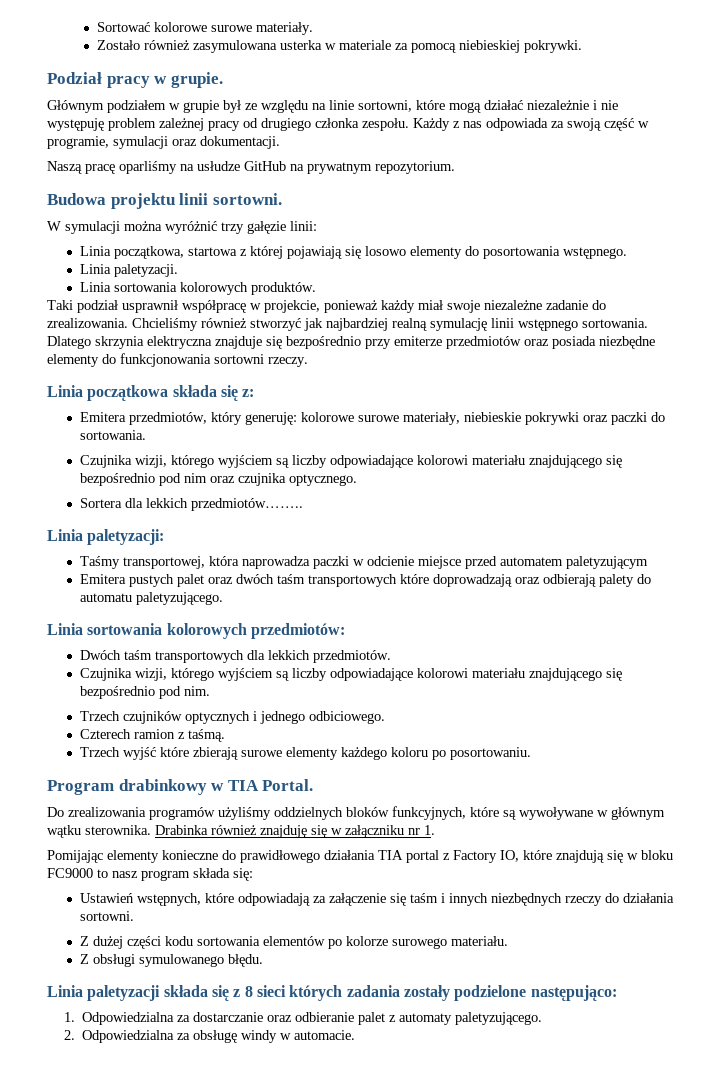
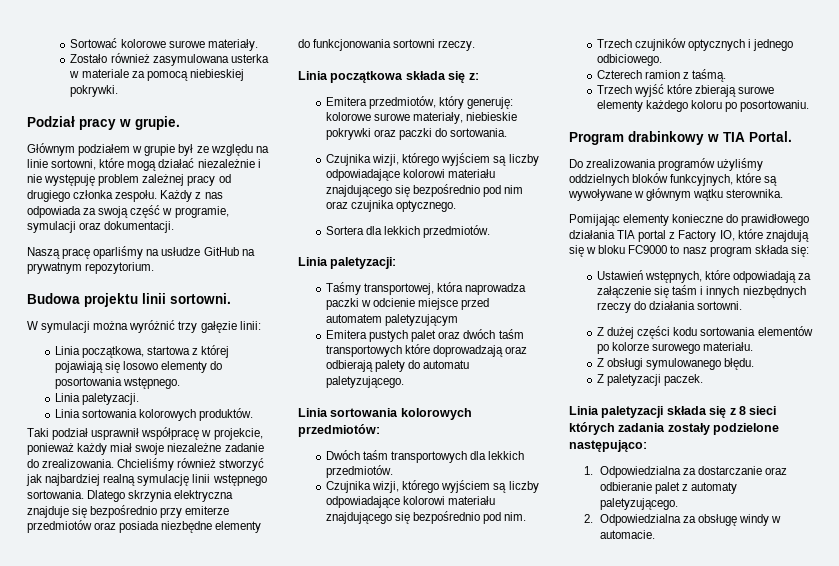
- Sortera dla lekkich przedmiotów……..
+ Sortera dla lekkich przedmiotów.
- Drabinka również znajduję się w załączniku nr 1.
+ Z paletyzacji paczek.

